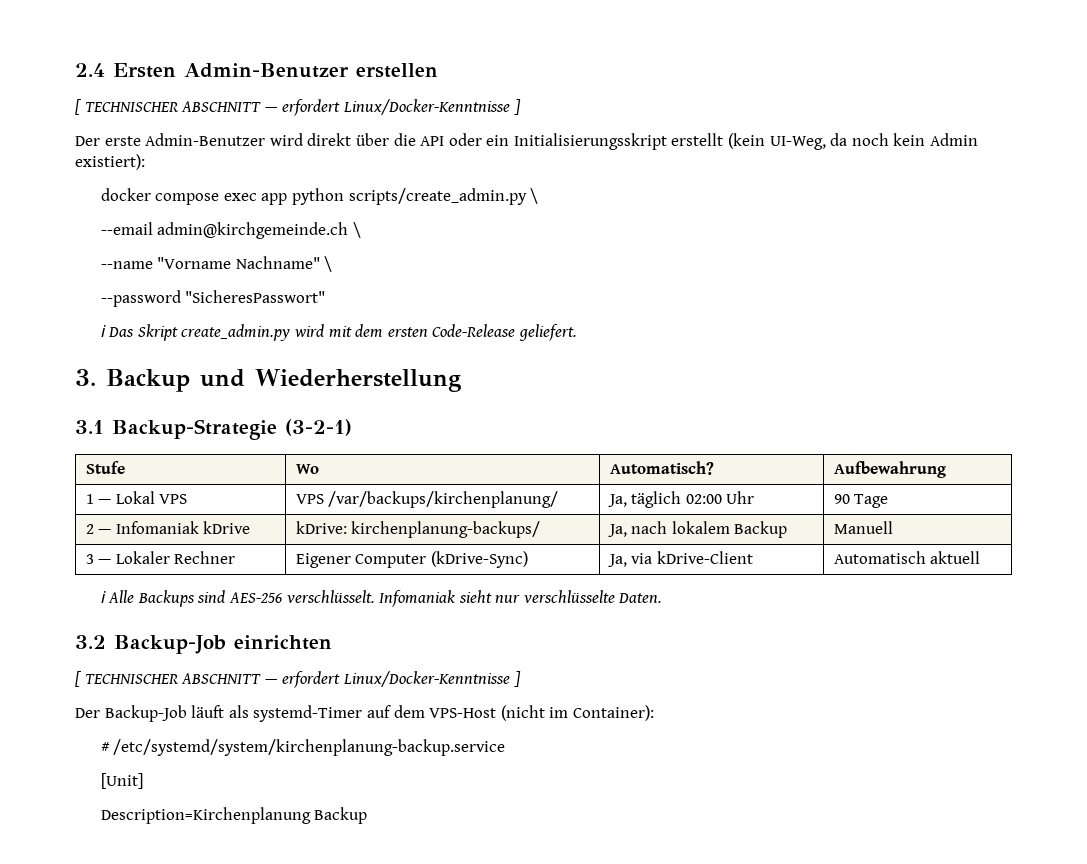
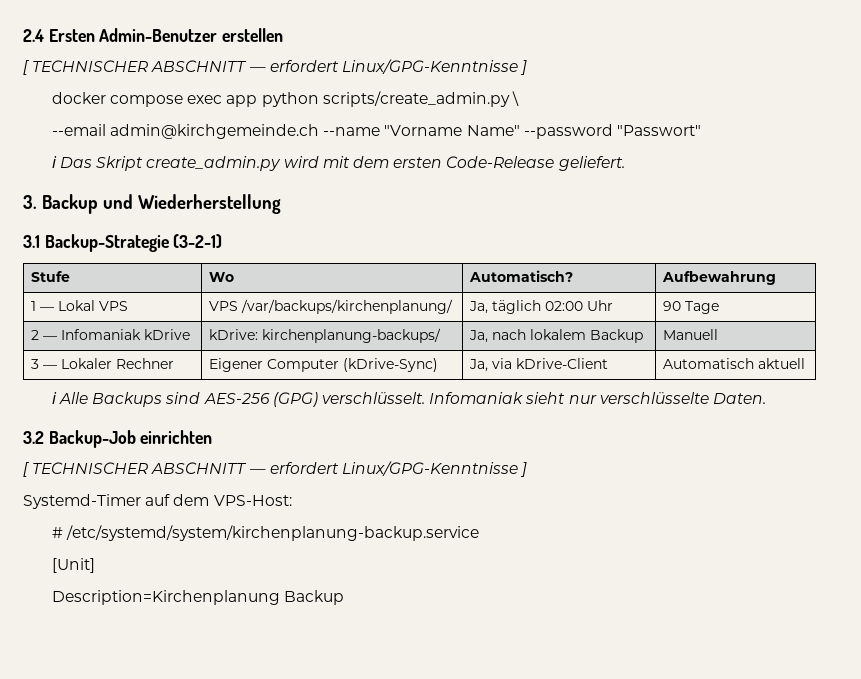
  2.4 Ersten Admin-Benutzer erstellen
- [ TECHNISCHER ABSCHNITT — erfordert Linux/Docker-Kenntnisse ]
- Der erste Admin-Benutzer wird direkt über die API oder ein Initialisierungsskript erstellt (kein UI-Weg, da noch kein Admin existiert):
+ [ TECHNISCHER ABSCHNITT — erfordert Linux/GPG-Kenntnisse ]
- --email admin@kirchgemeinde.ch \
- --name "Vorname Nachname" \
- --password "SicheresPasswort"
+ --email admin@kirchgemeinde.ch --name "Vorname Name" --password "Passwort"
- ℹ Alle Backups sind AES-256 verschlüsselt.
+ ℹ Alle Backups sind AES-256 (GPG) verschlüsselt.
  3.2 Backup-Job einrichten
- [ TECHNISCHER ABSCHNITT — erfordert Linux/Docker-Kenntnisse ]
- Der Backup-Job läuft als systemd-Timer auf dem VPS-Host (nicht im Container):
+ [ TECHNISCHER ABSCHNITT — erfordert Linux/GPG-Kenntnisse ]
+ Systemd-Timer auf dem VPS-Host:

